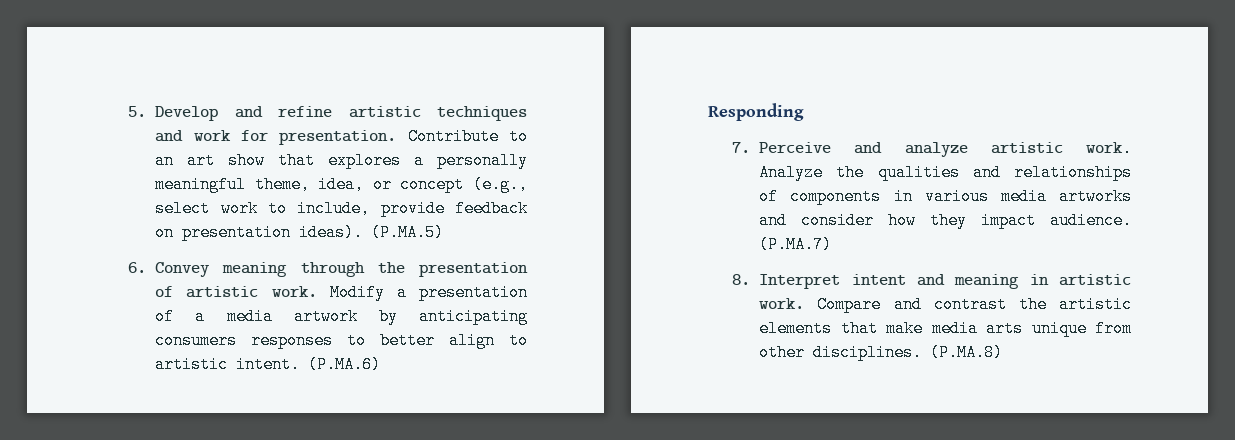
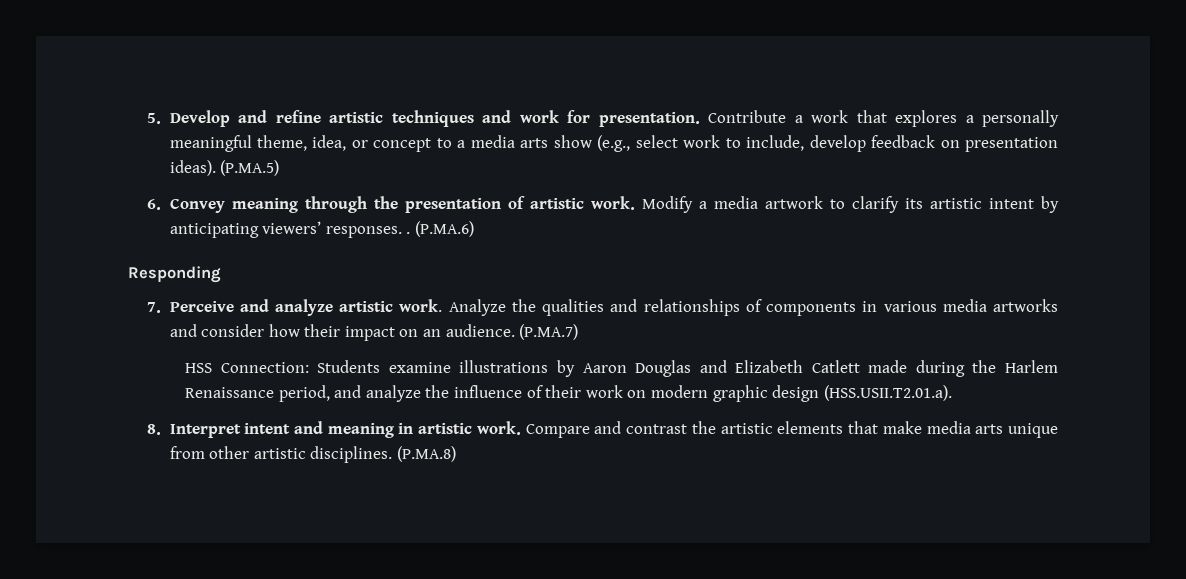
- Contribute to an art show that explores a personally meaningful theme, idea, or concept (e.g., select work to include, provide feedback on presentation ideas).
+ Contribute a work that explores a personally meaningful theme, idea, or concept to a media arts show (e.g., select work to include, develop feedback on presentation ideas).
- Modify a presentation of a media artwork by anticipating consumers responses to better align to artistic intent.
+ Modify a media artwork to clarify its artistic intent by anticipating viewers’ responses. .
- Analyze the qualities and relationships of components in various media artworks and consider how they impact audience. (P.MA.7)
+ Analyze the qualities and relationships of components in various media artworks and consider how their impact on an audience. (P.MA.7)
+ HSS Connection: Students examine illustrations by Aaron Douglas and Elizabeth Catlett made during the Harlem Renaissance period, and analyze the influence of their work on modern graphic design (HSS.USII.T2.01.a).
- Compare and contrast the artistic elements that make media arts unique from other disciplines.
+ Compare and contrast the artistic elements that make media arts unique from other artistic disciplines.

